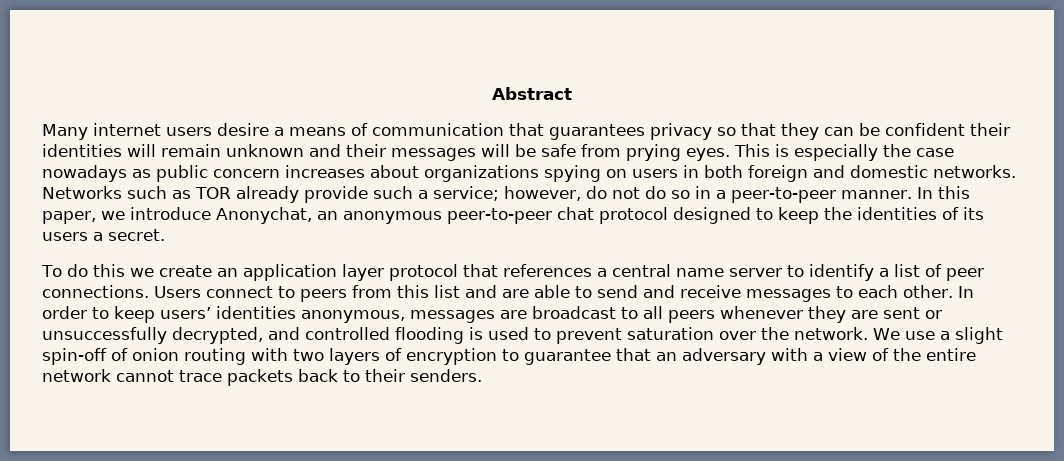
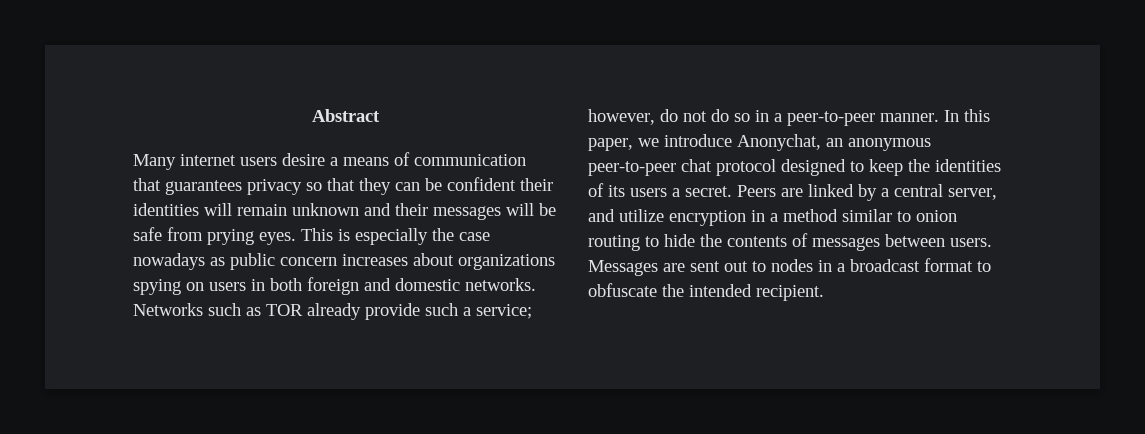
- In this paper, we introduce Anonychat, an anonymous peer-to-peer chat protocol designed to keep the identities of its users a secret.
- To do this we create an application layer protocol that references a central name server to identify a list of peer connections. Users connect to peers from this list and are able to send and receive messages to each other. In order to keep users’ identities anonymous, messages are broadcast to all peers whenever they are sent or unsuccessfully decrypted, and controlled flooding is used to prevent saturation over the network. We use a slight spin-off of onion routing with two layers of encryption to guarantee that an adversary with a view of the entire network cannot trace packets back to their senders.
+ In this paper, we introduce Anonychat, an anonymous peer-to-peer chat protocol designed to keep the identities of its users a secret. Peers are linked by a central server, and utilize encryption in a method similar to onion routing to hide the contents of messages between users. Messages are sent out to nodes in a broadcast format to obfuscate the intended recipient.

